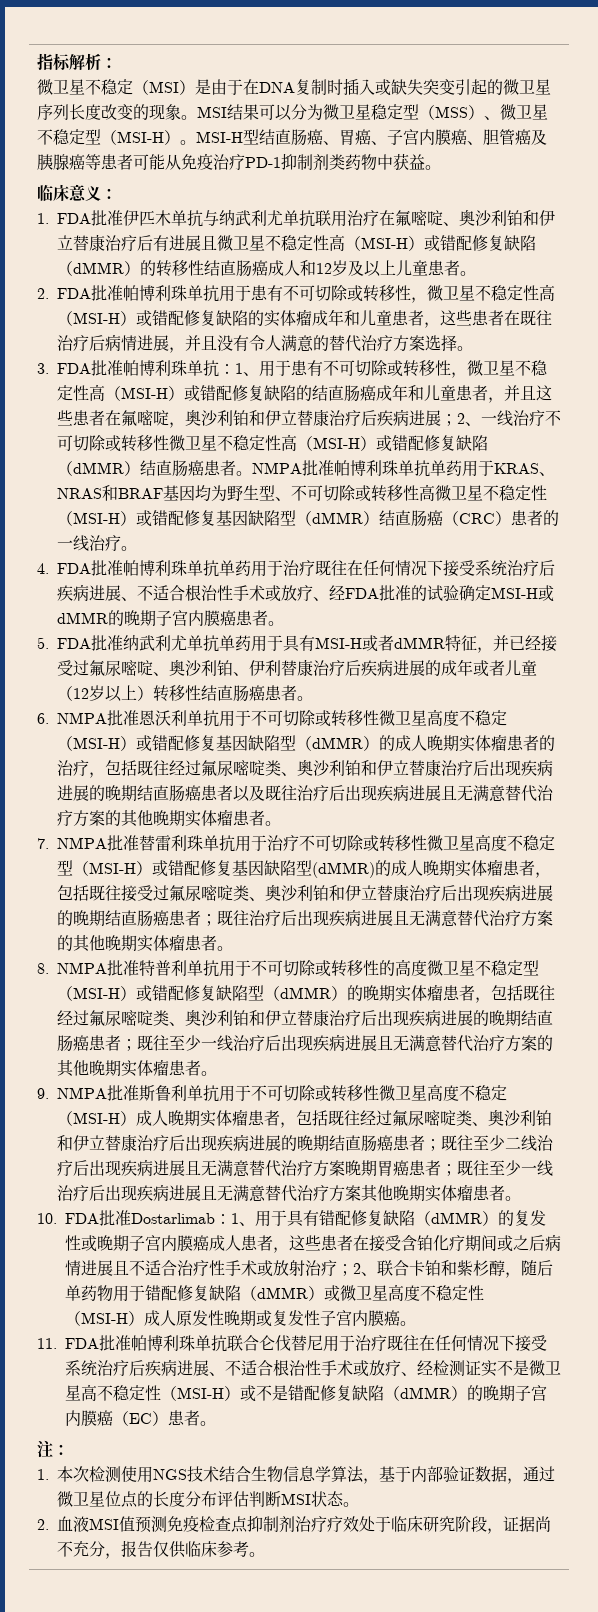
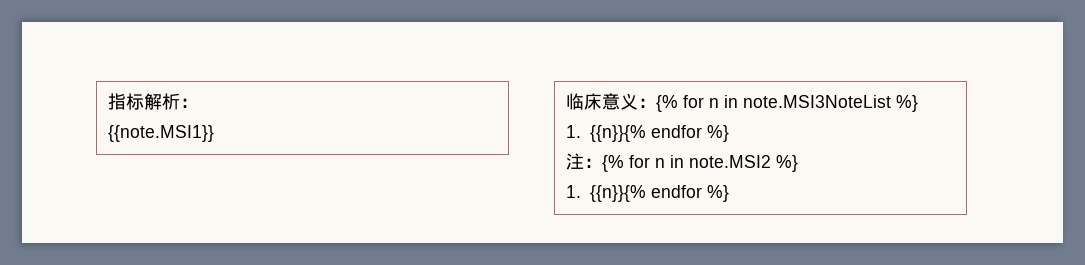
- 微卫星不稳定（MSI）是由于在DNA复制时插入或缺失突变引起的微卫星序列长度改变的现象。MSI结果可以分为微卫星稳定型（MSS）、微卫星不稳定型（MSI-H）。MSI-H型结直肠癌、胃癌、子宫内膜癌、胆管癌及胰腺癌等患者可能从免疫治疗PD-1抑制剂类药物中获益。
- 临床意义：
- 1. FDA批准伊匹木单抗与纳武利尤单抗联用治疗在氟嘧啶、奥沙利铂和伊立替康治疗后有进展且微卫星不稳定性高（MSI-H）或错配修复缺陷（dMMR）的转移性结直肠癌成人和12岁及以上儿童患者。
- 2. FDA批准帕博利珠单抗用于患有不可切除或转移性，微卫星不稳定性高（MSI-H）或错配修复缺陷的实体瘤成年和儿童患者，这些患者在既往治疗后病情进展，并且没有令人满意的替代治疗方案选择。
- 3. FDA批准帕博利珠单抗：1、用于患有不可切除或转移性，微卫星不稳定性高（MSI-H）或错配修复缺陷的结直肠癌成年和儿童患者，并且这些患者在氟嘧啶，奥沙利铂和伊立替康治疗后疾病进展；2、一线治疗不可切除或转移性微卫星不稳定性高（MSI-H）或错配修复缺陷（dMMR）结直肠癌患者。NMPA批准帕博利珠单抗单药用于KRAS、NRAS和BRAF基因均为野生型、不可切除或转移性高微卫星不稳定性（MSI-H）或错配修复基因缺陷型（dMMR）结直肠癌（CRC）患者的一线治疗。
- 4. FDA批准帕博利珠单抗单药用于治疗既往在任何情况下接受系统治疗后疾病进展、不适合根治性手术或放疗、经FDA批准的试验确定MSI-H或dMMR的晚期子宫内膜癌患者。
- 5. FDA批准纳武利尤单抗单药用于具有MSI-H或者dMMR特征，并已经接受过氟尿嘧啶、奥沙利铂、伊利替康治疗后疾病进展的成年或者儿童（12岁以上）转移性结直肠癌患者。
- 6. NMPA批准恩沃利单抗用于不可切除或转移性微卫星高度不稳定（MSI-H）或错配修复基因缺陷型（dMMR）的成人晚期实体瘤患者的治疗，包括既往经过氟尿嘧啶类、奥沙利铂和伊立替康治疗后出现疾病进展的晚期结直肠癌患者以及既往治疗后出现疾病进展且无满意替代治疗方案的其他晚期实体瘤患者。
- 7. NMPA批准替雷利珠单抗用于治疗不可切除或转移性微卫星高度不稳定型（MSI-H）或错配修复基因缺陷型(dMMR)的成人晚期实体瘤患者，包括既往接受过氟尿嘧啶类、奥沙利铂和伊立替康治疗后出现疾病进展的晚期结直肠癌患者；既往治疗后出现疾病进展且无满意替代治疗方案的其他晚期实体瘤患者。
- 8. NMPA批准特普利单抗用于不可切除或转移性的高度微卫星不稳定型（MSI-H）或错配修复缺陷型（dMMR）的晚期实体瘤患者，包括既往经过氟尿嘧啶类、奥沙利铂和伊立替康治疗后出现疾病进展的晚期结直肠癌患者；既往至少一线治疗后出现疾病进展且无满意替代治疗方案的其他晚期实体瘤患者。
- 9. NMPA批准斯鲁利单抗用于不可切除或转移性微卫星高度不稳定（MSI-H）成人晚期实体瘤患者，包括既往经过氟尿嘧啶类、奥沙利铂和伊立替康治疗后出现疾病进展的晚期结直肠癌患者；既往至少二线治疗后出现疾病进展且无满意替代治疗方案晚期胃癌患者；既往至少一线治疗后出现疾病进展且无满意替代治疗方案其他晚期实体瘤患者。
- 10. FDA批准Dostarlimab：1、用于具有错配修复缺陷（dMMR）的复发性或晚期子宫内膜癌成人患者，这些患者在接受含铂化疗期间或之后病情进展且不适合治疗性手术或放射治疗；2、联合卡铂和紫杉醇，随后单药物用于错配修复缺陷（dMMR）或微卫星高度不稳定性（MSI-H）成人原发性晚期或复发性子宫内膜癌。
- 11. FDA批准帕博利珠单抗联合仑伐替尼用于治疗既往在任何情况下接受系统治疗后疾病进展、不适合根治性手术或放疗、经检测证实不是微卫星高不稳定性（MSI-H）或不是错配修复缺陷（dMMR）的晚期子宫内膜癌（EC）患者。
- 注：
- 1.本次检测使用NGS技术结合生物信息学算法，基于内部验证数据，通过微卫星位点的长度分布评估判断MSI状态。
- 2.血液MSI值预测免疫检查点抑制剂治疗疗效处于临床研究阶段，证据尚不充分，报告仅供临床参考。
+ {{note.MSI1}}
+ 临床意义：{% for n in note.MSI3NoteList %}
+ 1. {{n}}{% endfor %}
+ 注：{% for n in note.MSI2 %}
+ 1. {{n}}{% endfor %}

